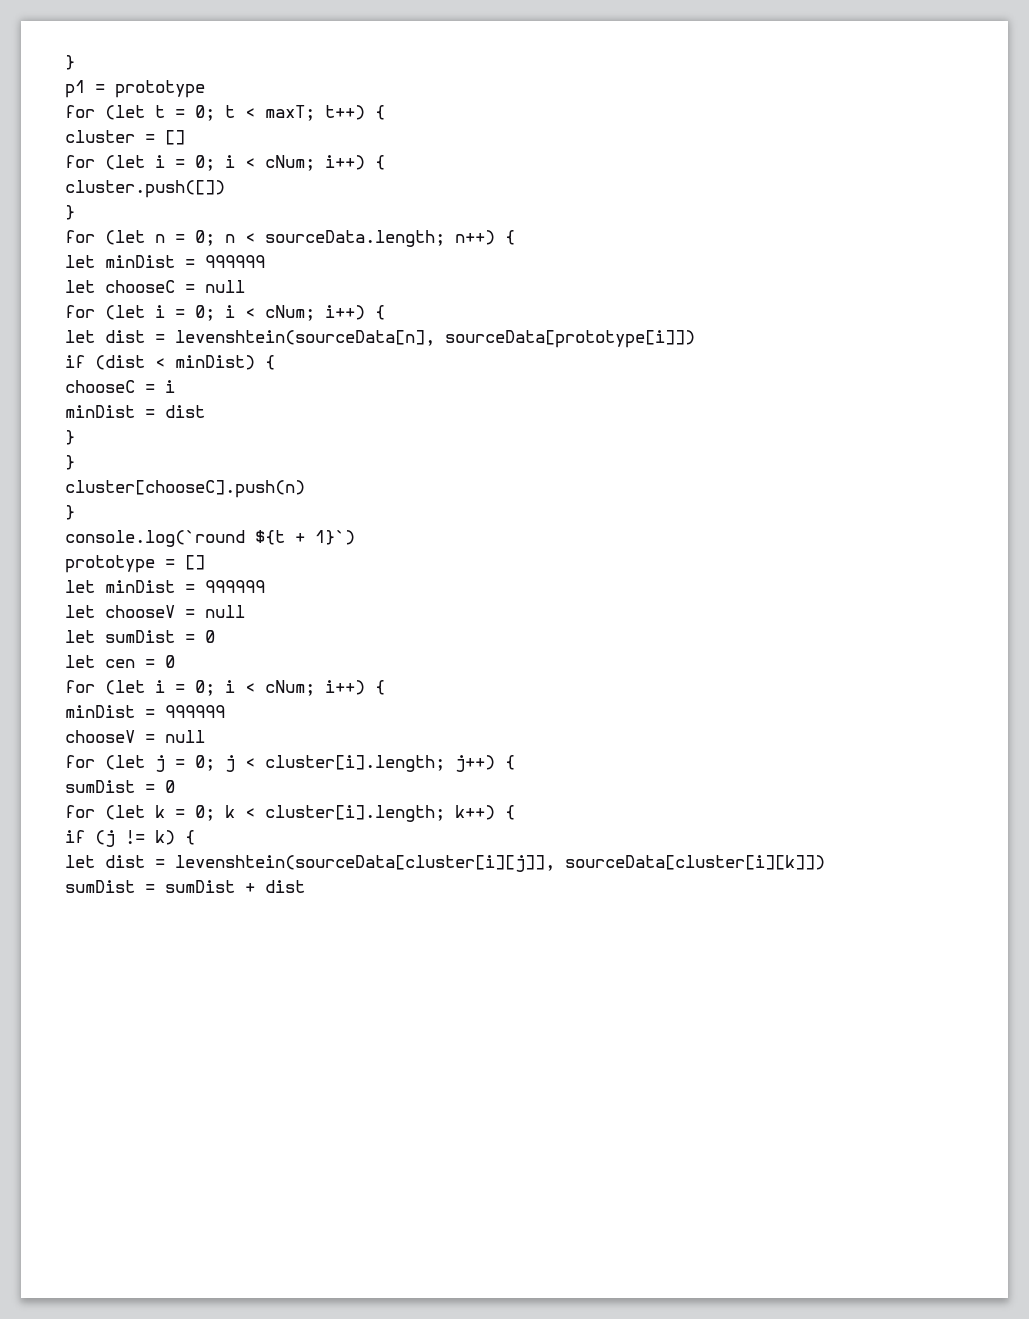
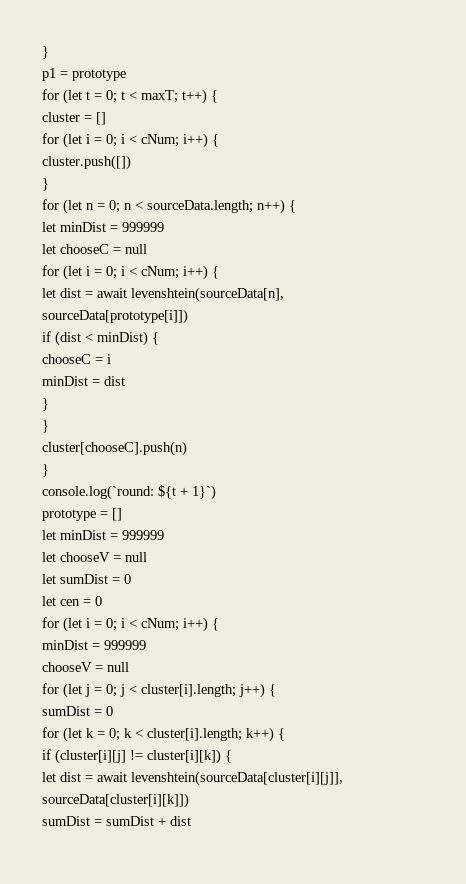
- let dist = levenshtein(sourceData[n], sourceData[prototype[i]])
+ let dist = await levenshtein(sourceData[n], sourceData[prototype[i]])
- console.log(`round ${t + 1}`)
+ console.log(`round: ${t + 1}`)
- if (j != k) {
- let dist = levenshtein(sourceData[cluster[i][j]], sourceData[cluster[i][k]])
+ if (cluster[i][j] != cluster[i][k]) {
+ let dist = await levenshtein(sourceData[cluster[i][j]], sourceData[cluster[i][k]])

